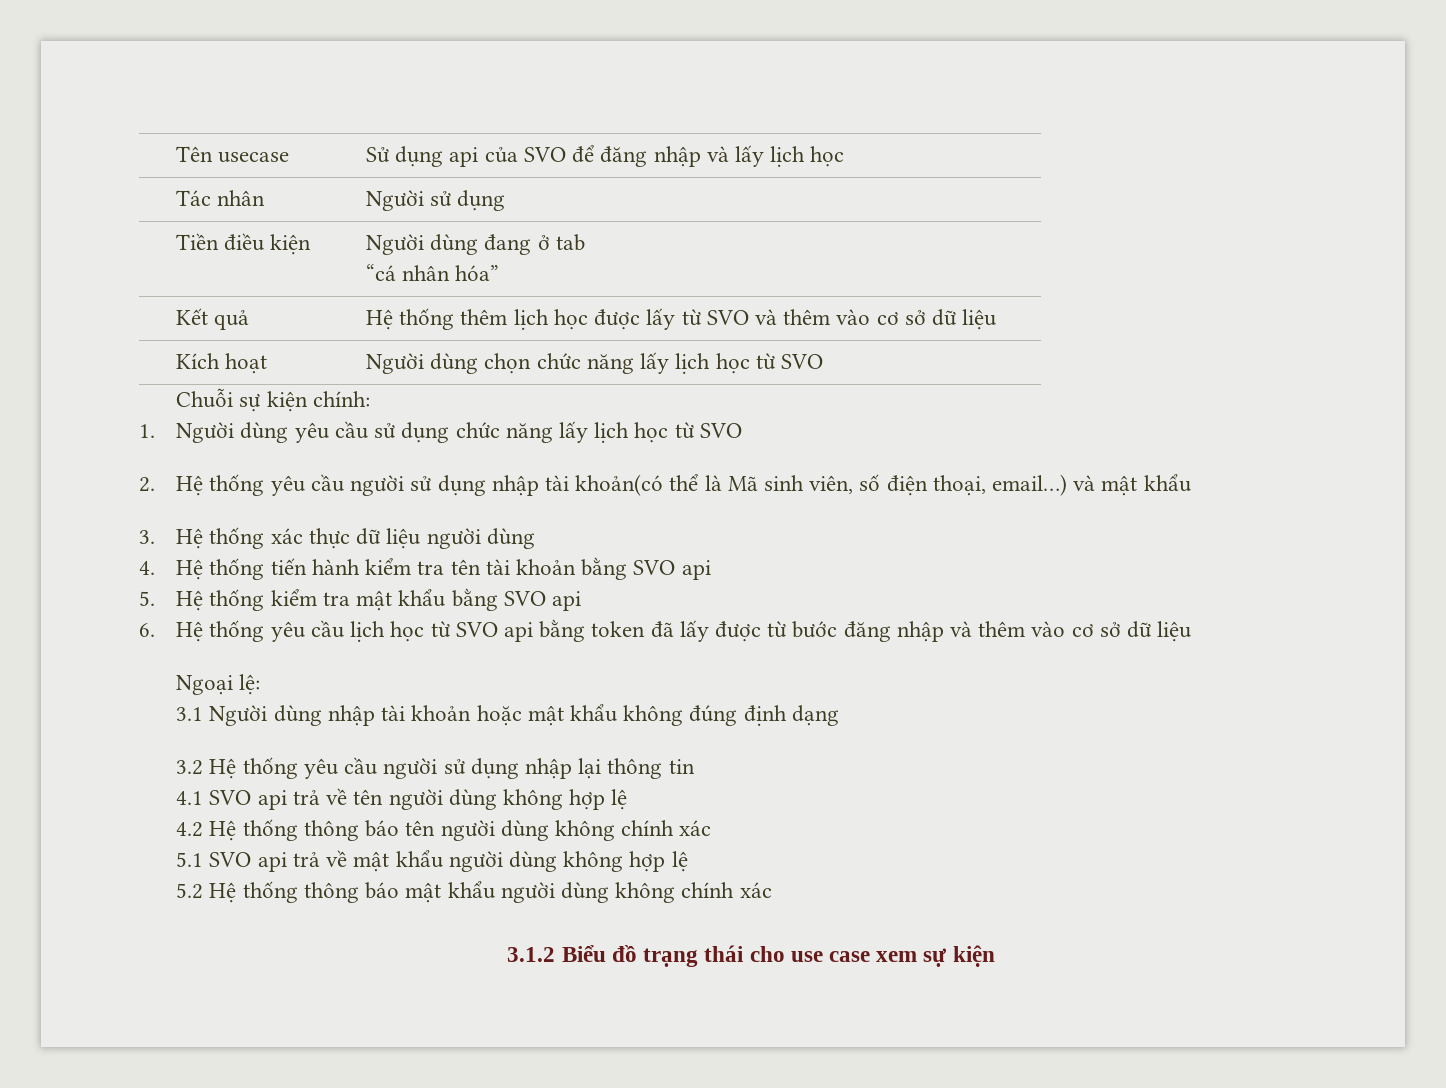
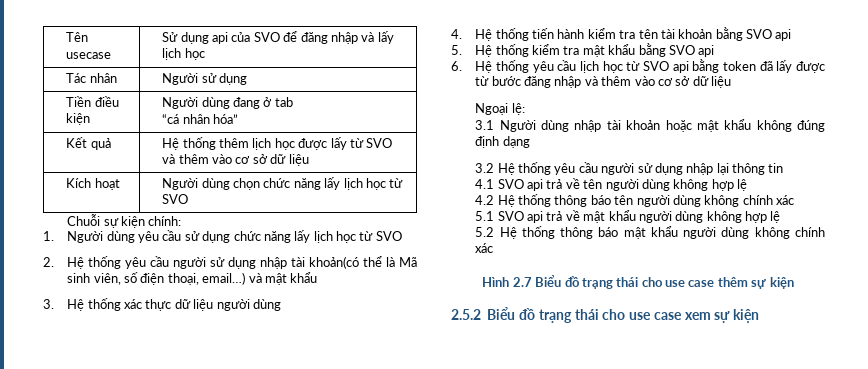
- 3.1.2 Biểu đồ trạng thái cho use case xem sự kiện
+ Hình 2.7 Biểu đồ trạng thái cho use case thêm sự kiện
+ 2.5.2 Biểu đồ trạng thái cho use case xem sự kiện

